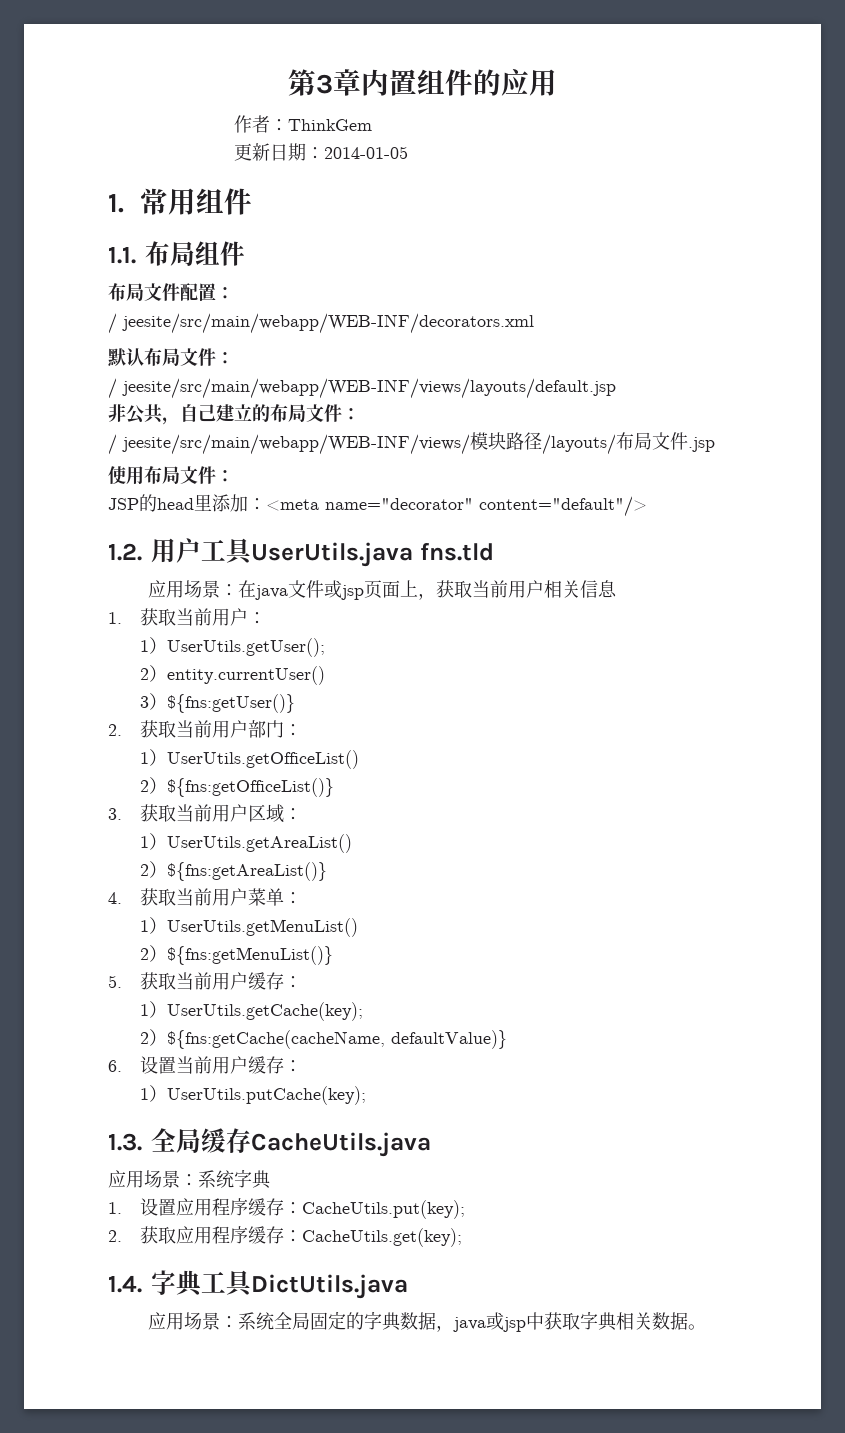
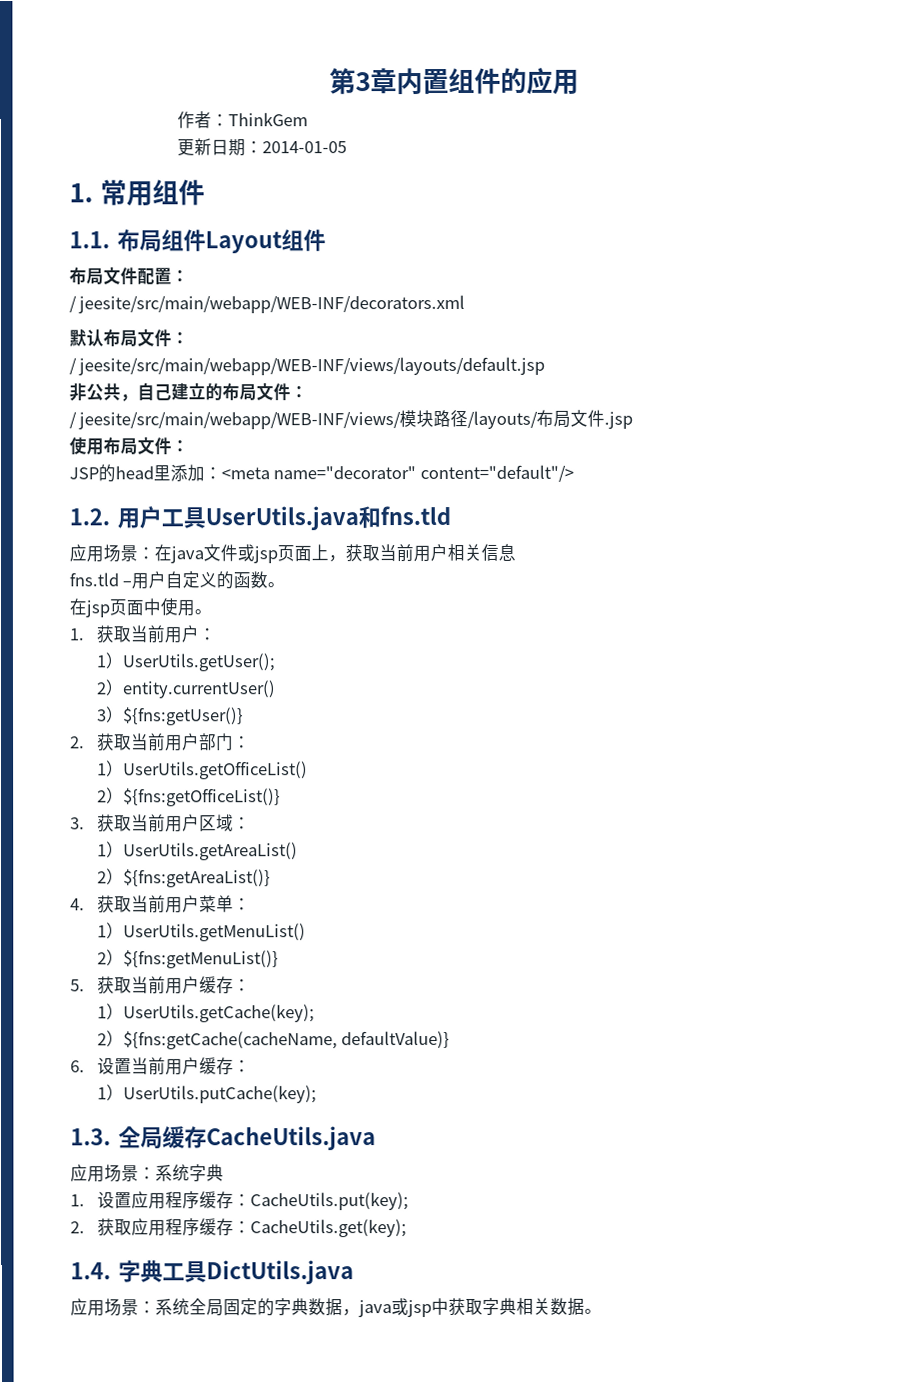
- 1.1.布局组件
+ 1.1.布局组件Layout组件
- 1.2.用户工具UserUtils.java fns.tld
+ 1.2.用户工具UserUtils.java和fns.tld
+ fns.tld –用户自定义的函数。
+ 在jsp页面中使用。

